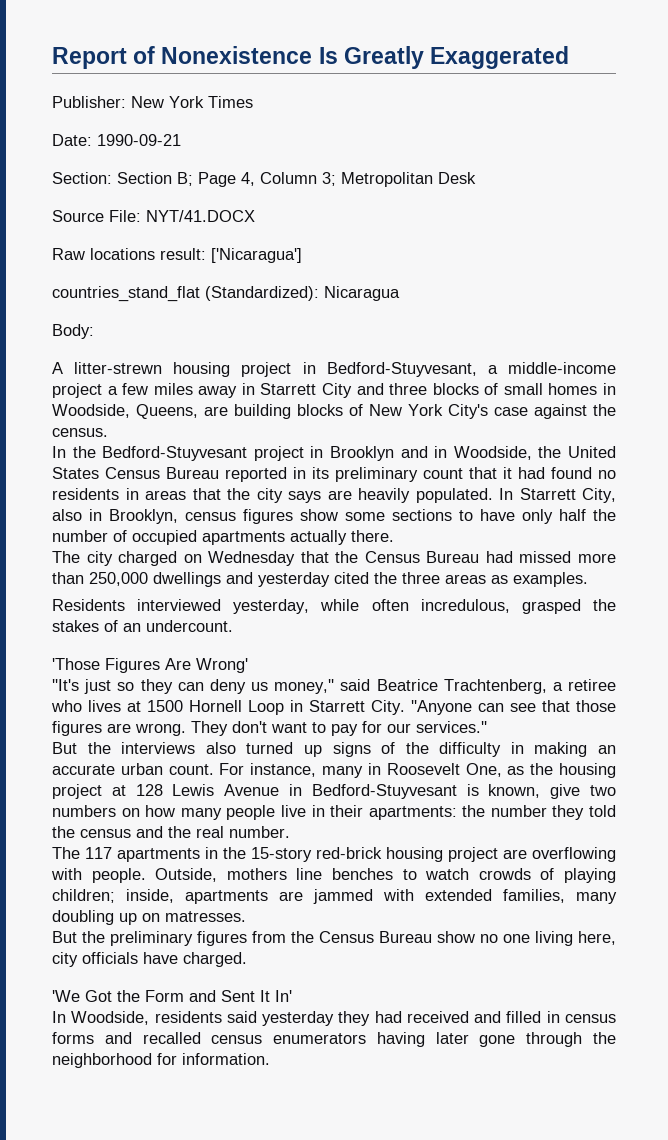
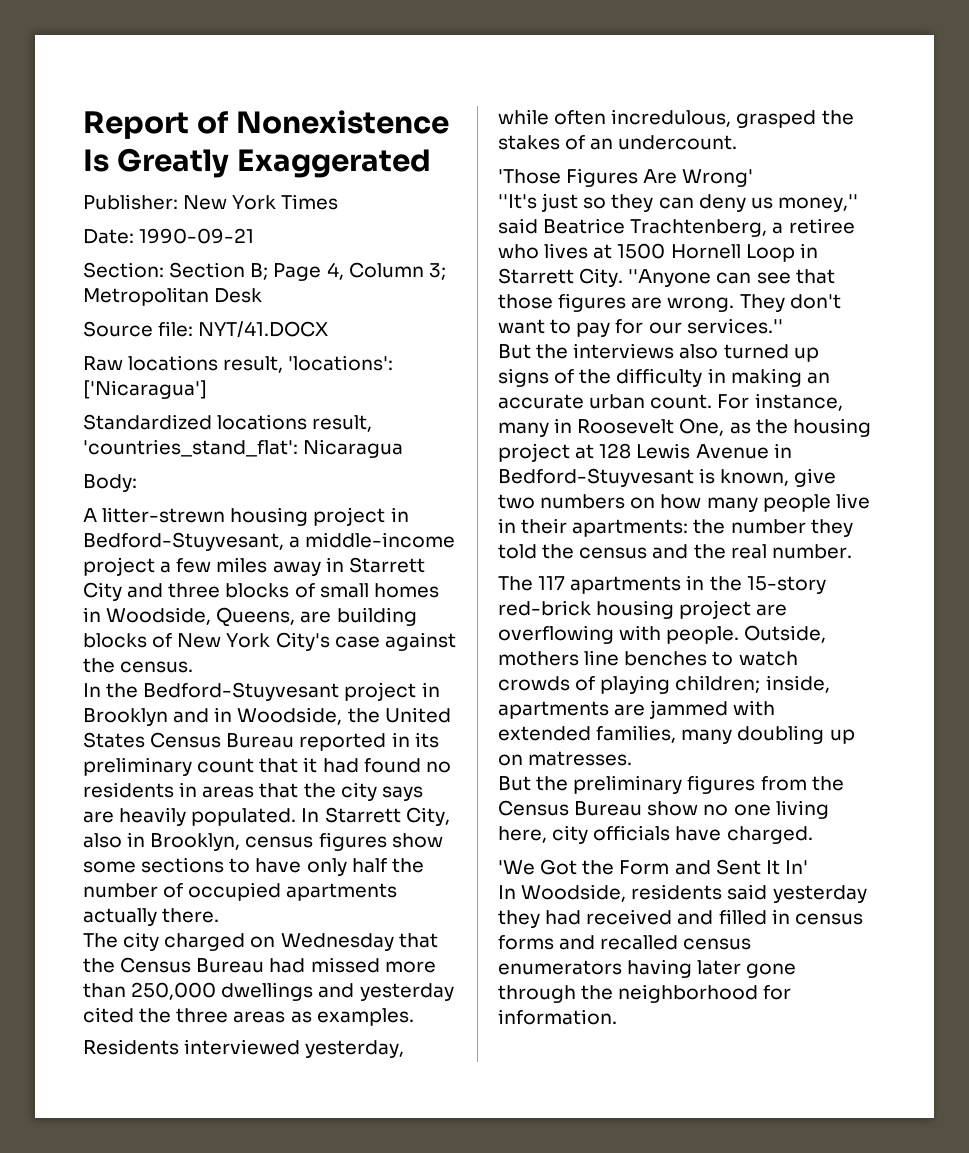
- Source File: NYT/41.DOCX
+ Source file: NYT/41.DOCX
- Raw locations result: ['Nicaragua']
+ Raw locations result, 'locations': ['Nicaragua']
- countries_stand_flat (Standardized): Nicaragua
+ Standardized locations result, 'countries_stand_flat': Nicaragua

